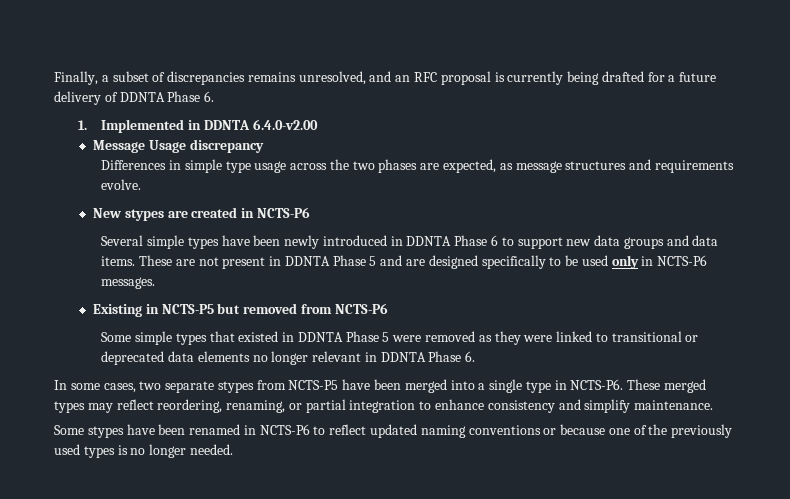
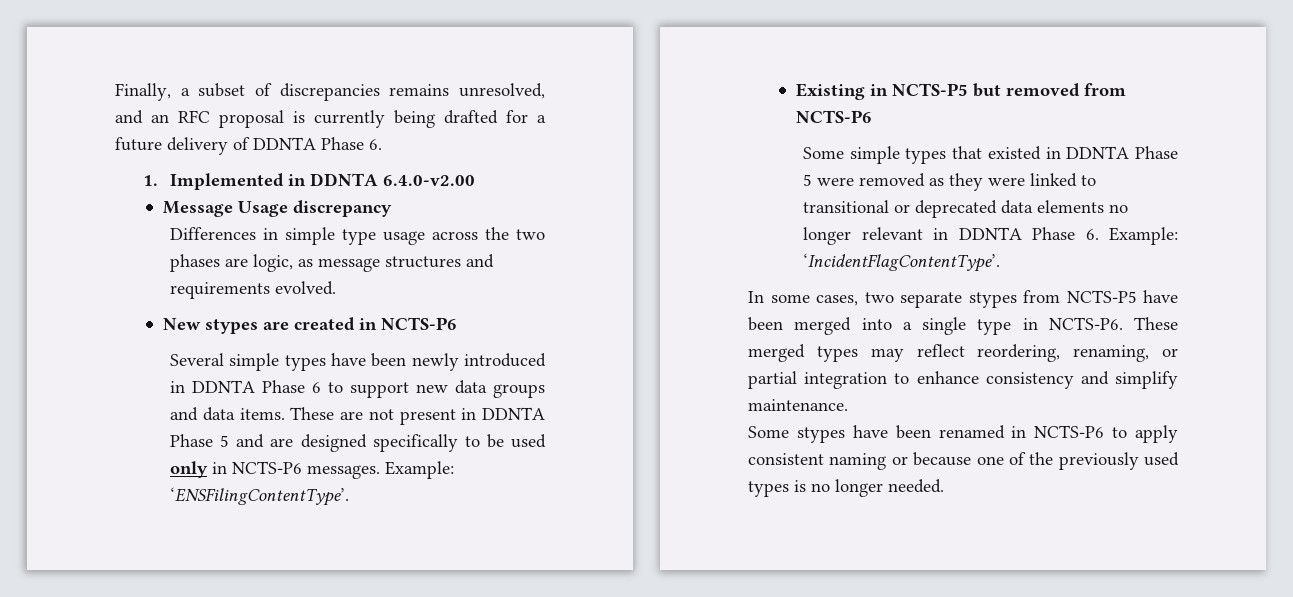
- Differences in simple type usage across the two phases are expected, as message structures and requirements evolve.
+ Differences in simple type usage across the two phases are logic, as message structures and requirements evolved.
+ Example: ‘ENSFilingContentType’.
- Some simple types that existed in DDNTA Phase 5 were removed as they were linked to transitional or deprecated data elements no longer relevant in DDNTA Phase 6.
+ Some simple types that existed in DDNTA Phase 5 were removed as they were linked to transitional or deprecated data elements no longer relevant in DDNTA Phase 6. Example: ‘IncidentFlagContentType’.
- Some stypes have been renamed in NCTS-P6 to reflect updated naming conventions or because one of the previously used types is no longer needed.
+ Some stypes have been renamed in NCTS-P6 to apply consistent naming or because one of the previously used types is no longer needed.

